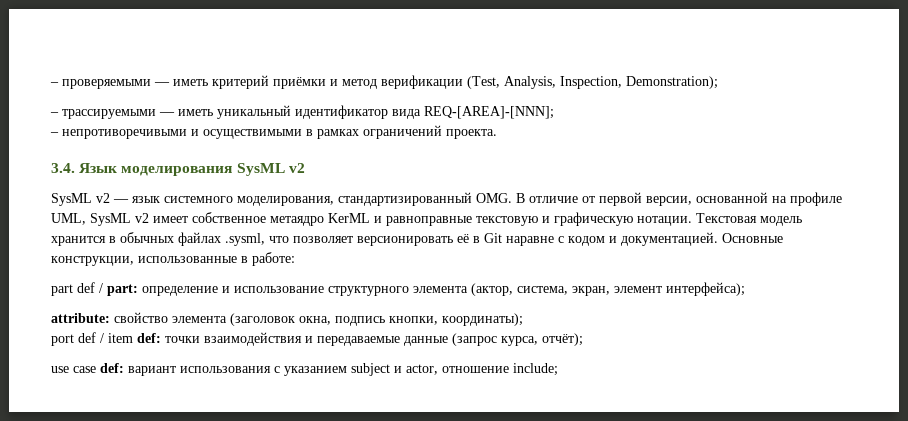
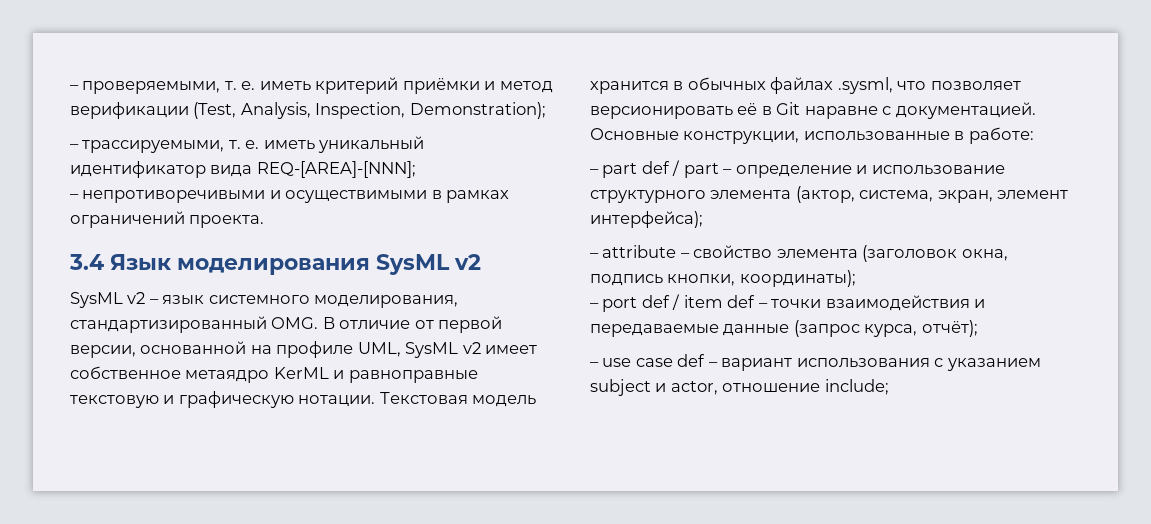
- – проверяемыми — иметь критерий приёмки и метод верификации (Test, Analysis, Inspection, Demonstration);
+ – проверяемыми, т. е. иметь критерий приёмки и метод верификации (Test, Analysis, Inspection, Demonstration);
- – трассируемыми — иметь уникальный идентификатор вида REQ-[AREA]-[NNN];
+ – трассируемыми, т. е. иметь уникальный идентификатор вида REQ-[AREA]-[NNN];
- 3.4. Язык моделирования SysML v2
+ 3.4 Язык моделирования SysML v2
- SysML v2 — язык системного моделирования, стандартизированный OMG. В отличие от первой версии, основанной на профиле UML, SysML v2 имеет собственное метаядро KerML и равноправные текстовую и графическую нотации.
+ SysML v2 – язык системного моделирования, стандартизированный OMG. В отличие от первой версии, основанной на профиле UML, SysML v2 имеет собственное метаядро KerML и равноправные текстовую и графическую нотации.
- Текстовая модель хранится в обычных файлах .sysml, что позволяет версионировать её в Git наравне с кодом и документацией.
+ Текстовая модель хранится в обычных файлах .sysml, что позволяет версионировать её в Git наравне с документацией.
- part def / part: определение и использование структурного элемента (актор, система, экран, элемент интерфейса);
+ – part def / part – определение и использование структурного элемента (актор, система, экран, элемент интерфейса);
- attribute: свойство элемента (заголовок окна, подпись кнопки, координаты);
+ – attribute – свойство элемента (заголовок окна, подпись кнопки, координаты);
- port def / item def: точки взаимодействия и передаваемые данные (запрос курса, отчёт);
+ – port def / item def – точки взаимодействия и передаваемые данные (запрос курса, отчёт);
- use case def: вариант использования с указанием subject и actor, отношение include;
+ – use case def – вариант использования с указанием subject и actor, отношение include;

